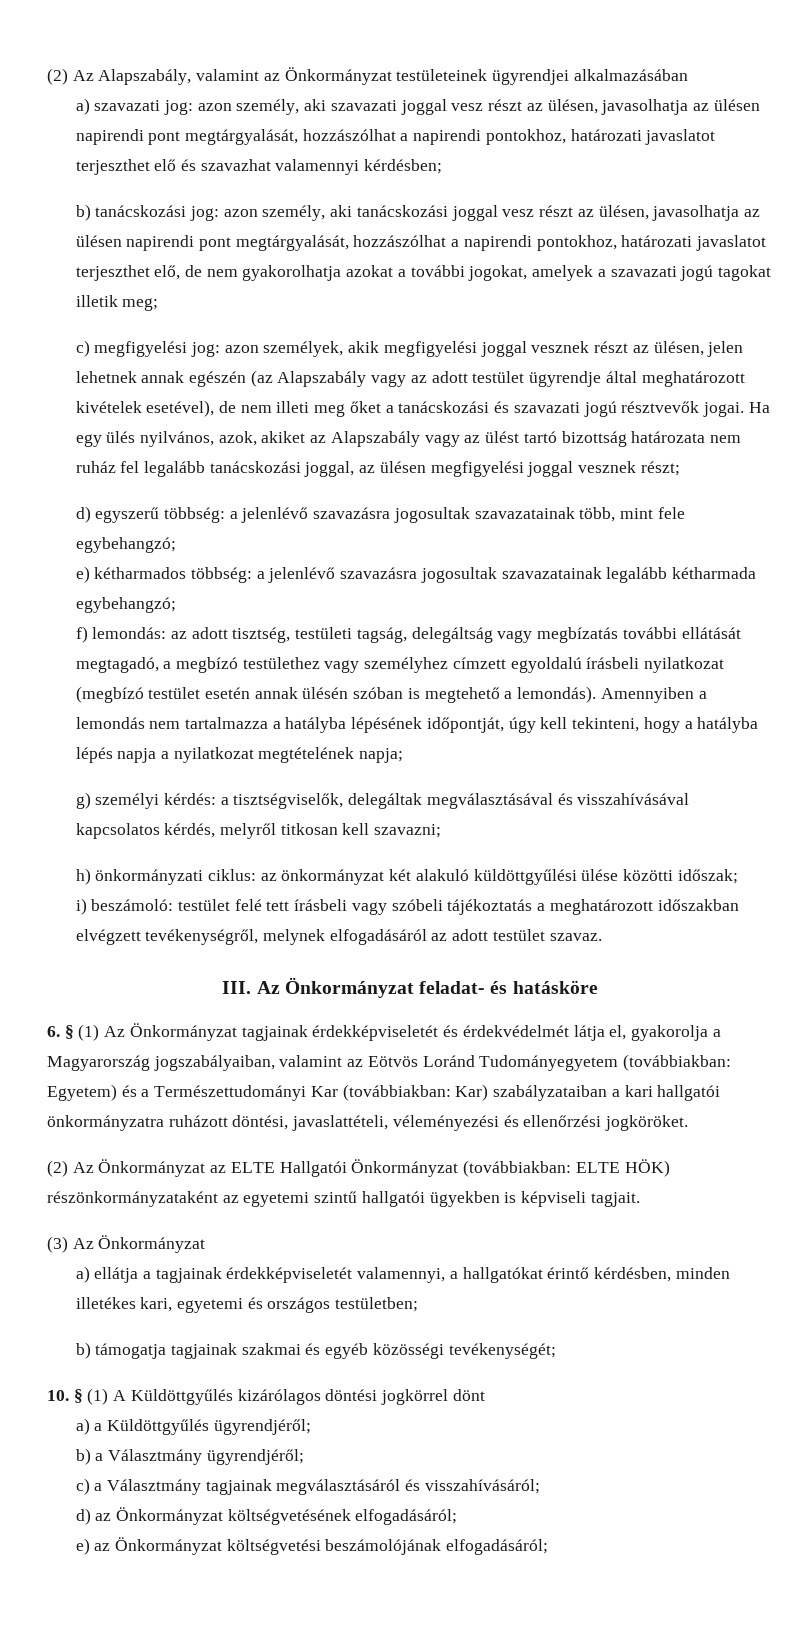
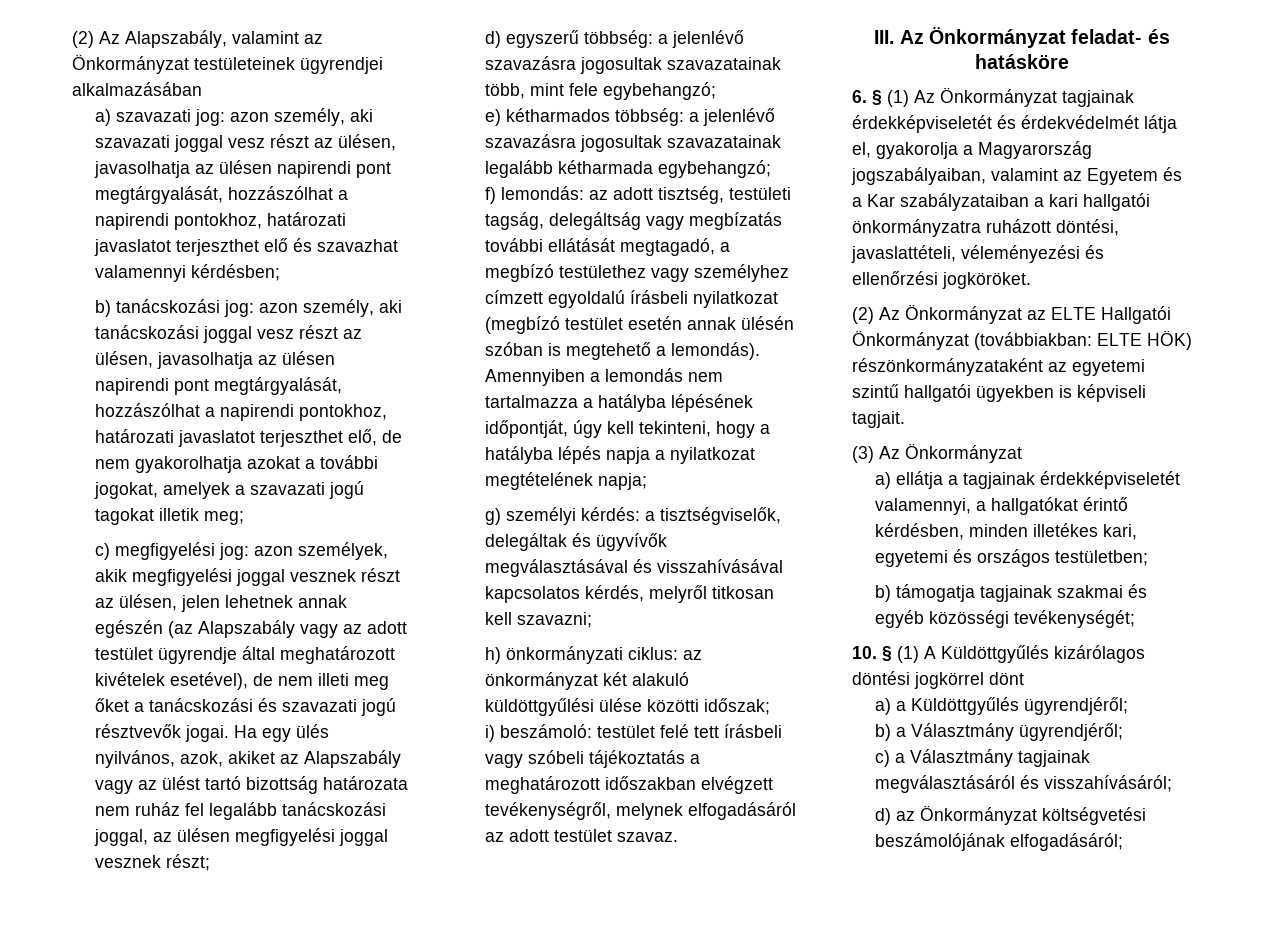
- g) személyi kérdés: a tisztségviselők, delegáltak megválasztásával és visszahívásával kapcsolatos kérdés, melyről titkosan kell szavazni;
+ g) személyi kérdés: a tisztségviselők, delegáltak és ügyvívők megválasztásával és visszahívásával kapcsolatos kérdés, melyről titkosan kell szavazni;
- 6. § (1) Az Önkormányzat tagjainak érdekképviseletét és érdekvédelmét látja el, gyakorolja a Magyarország jogszabályaiban, valamint az Eötvös Loránd Tudományegyetem (továbbiakban: Egyetem) és a Természettudományi Kar (továbbiakban: Kar) szabályzataiban a kari hallgatói önkormányzatra ruházott döntési, javaslattételi, véleményezési és ellenőrzési jogköröket.
+ 6. § (1) Az Önkormányzat tagjainak érdekképviseletét és érdekvédelmét látja el, gyakorolja a Magyarország jogszabályaiban, valamint az Egyetem és a Kar szabályzataiban a kari hallgatói önkormányzatra ruházott döntési, javaslattételi, véleményezési és ellenőrzési jogköröket.
- d) az Önkormányzat költségvetésének elfogadásáról;
- e) az Önkormányzat költségvetési beszámolójának elfogadásáról;
+ d) az Önkormányzat költségvetési beszámolójának elfogadásáról;

